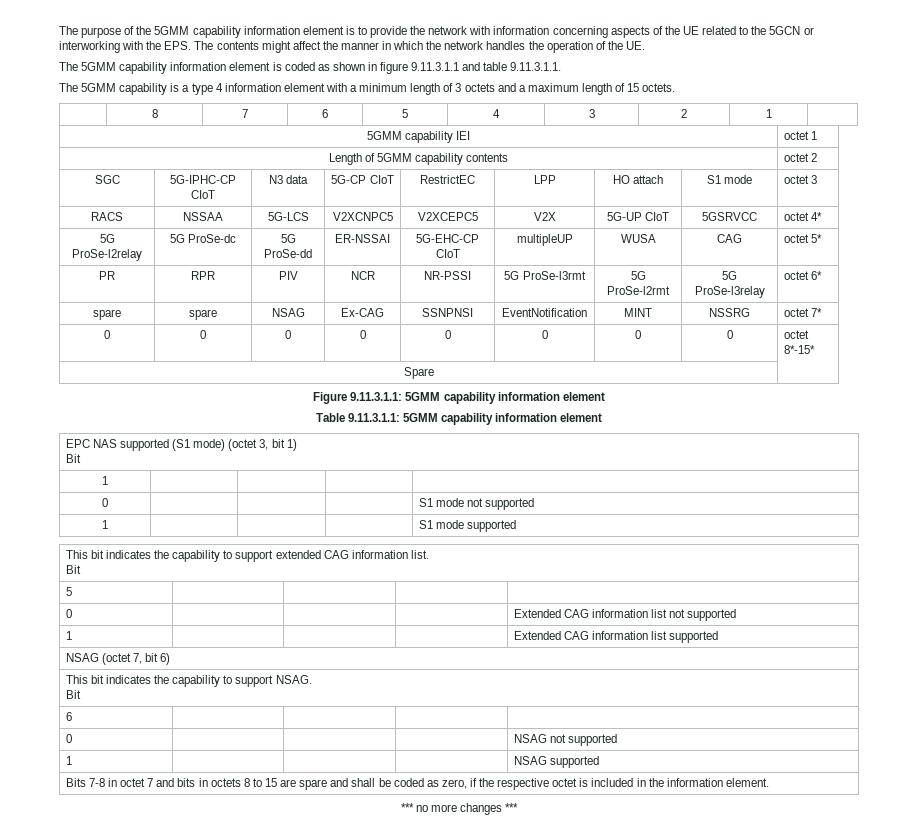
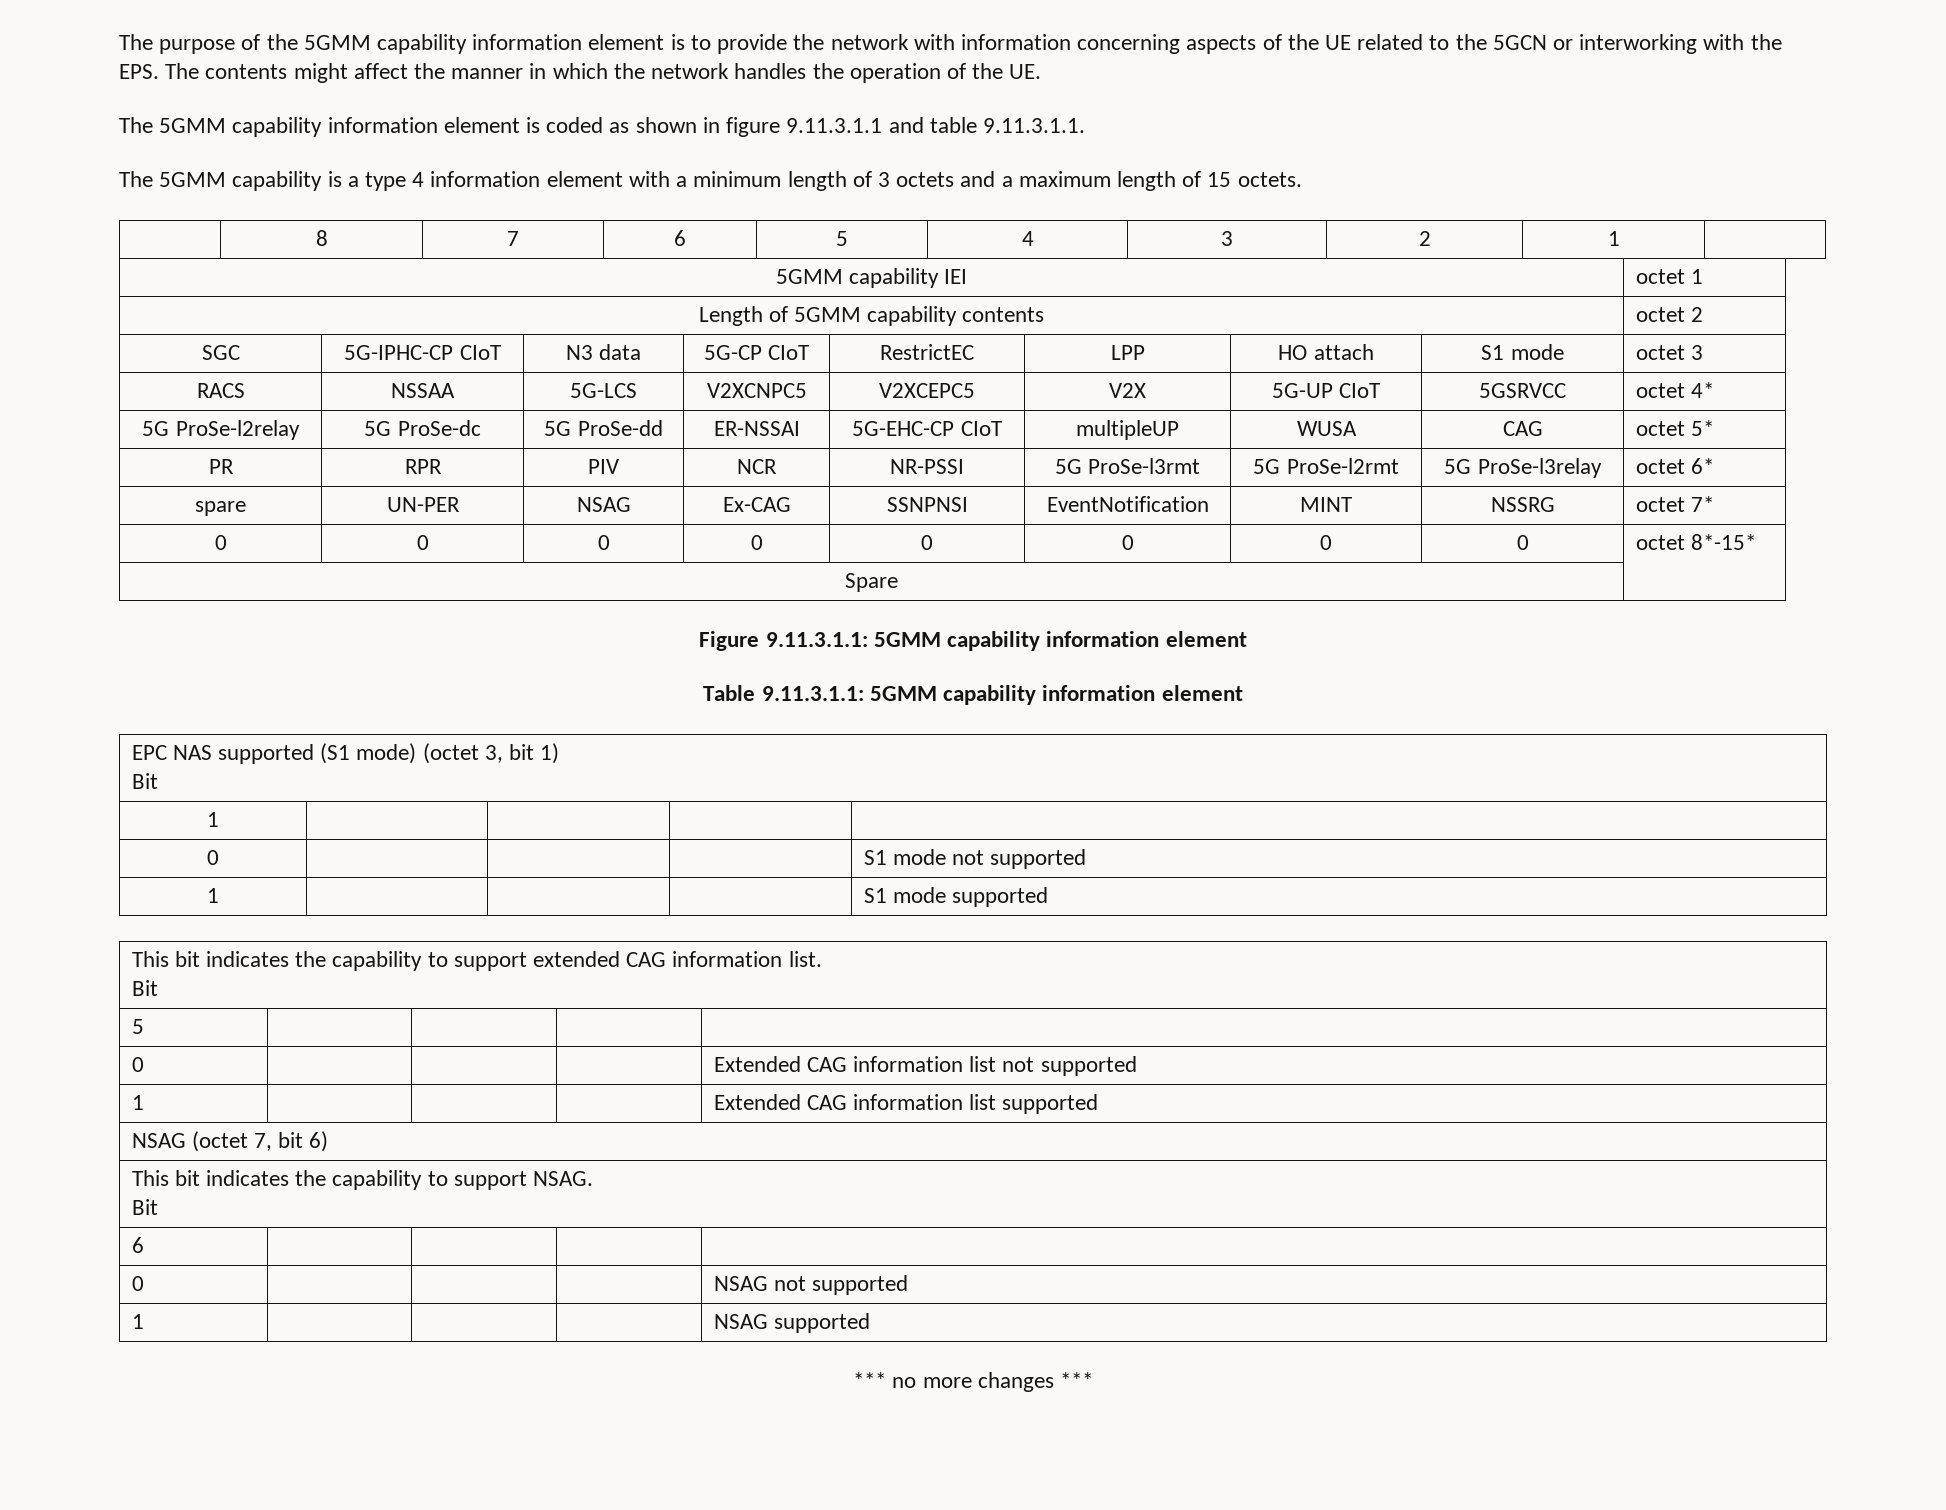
- spare | spare | NSAG | Ex-CAG | SSNPNSI | EventNotification | MINT | NSSRG | octet 7*
+ spare | UN-PER | NSAG | Ex-CAG | SSNPNSI | EventNotification | MINT | NSSRG | octet 7*
- Bits 7-8 in octet 7 and bits in octets 8 to 15 are spare and shall be coded as zero, if the respective octet is included in the information element.

